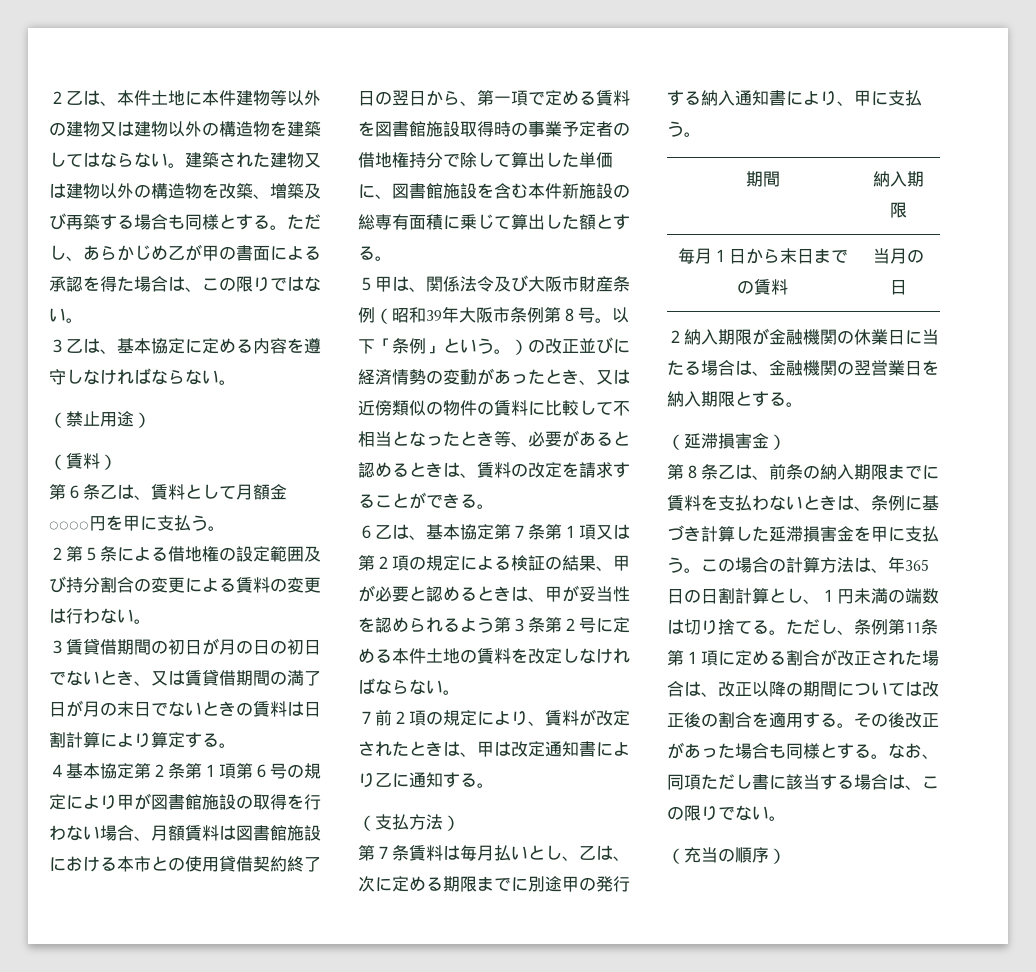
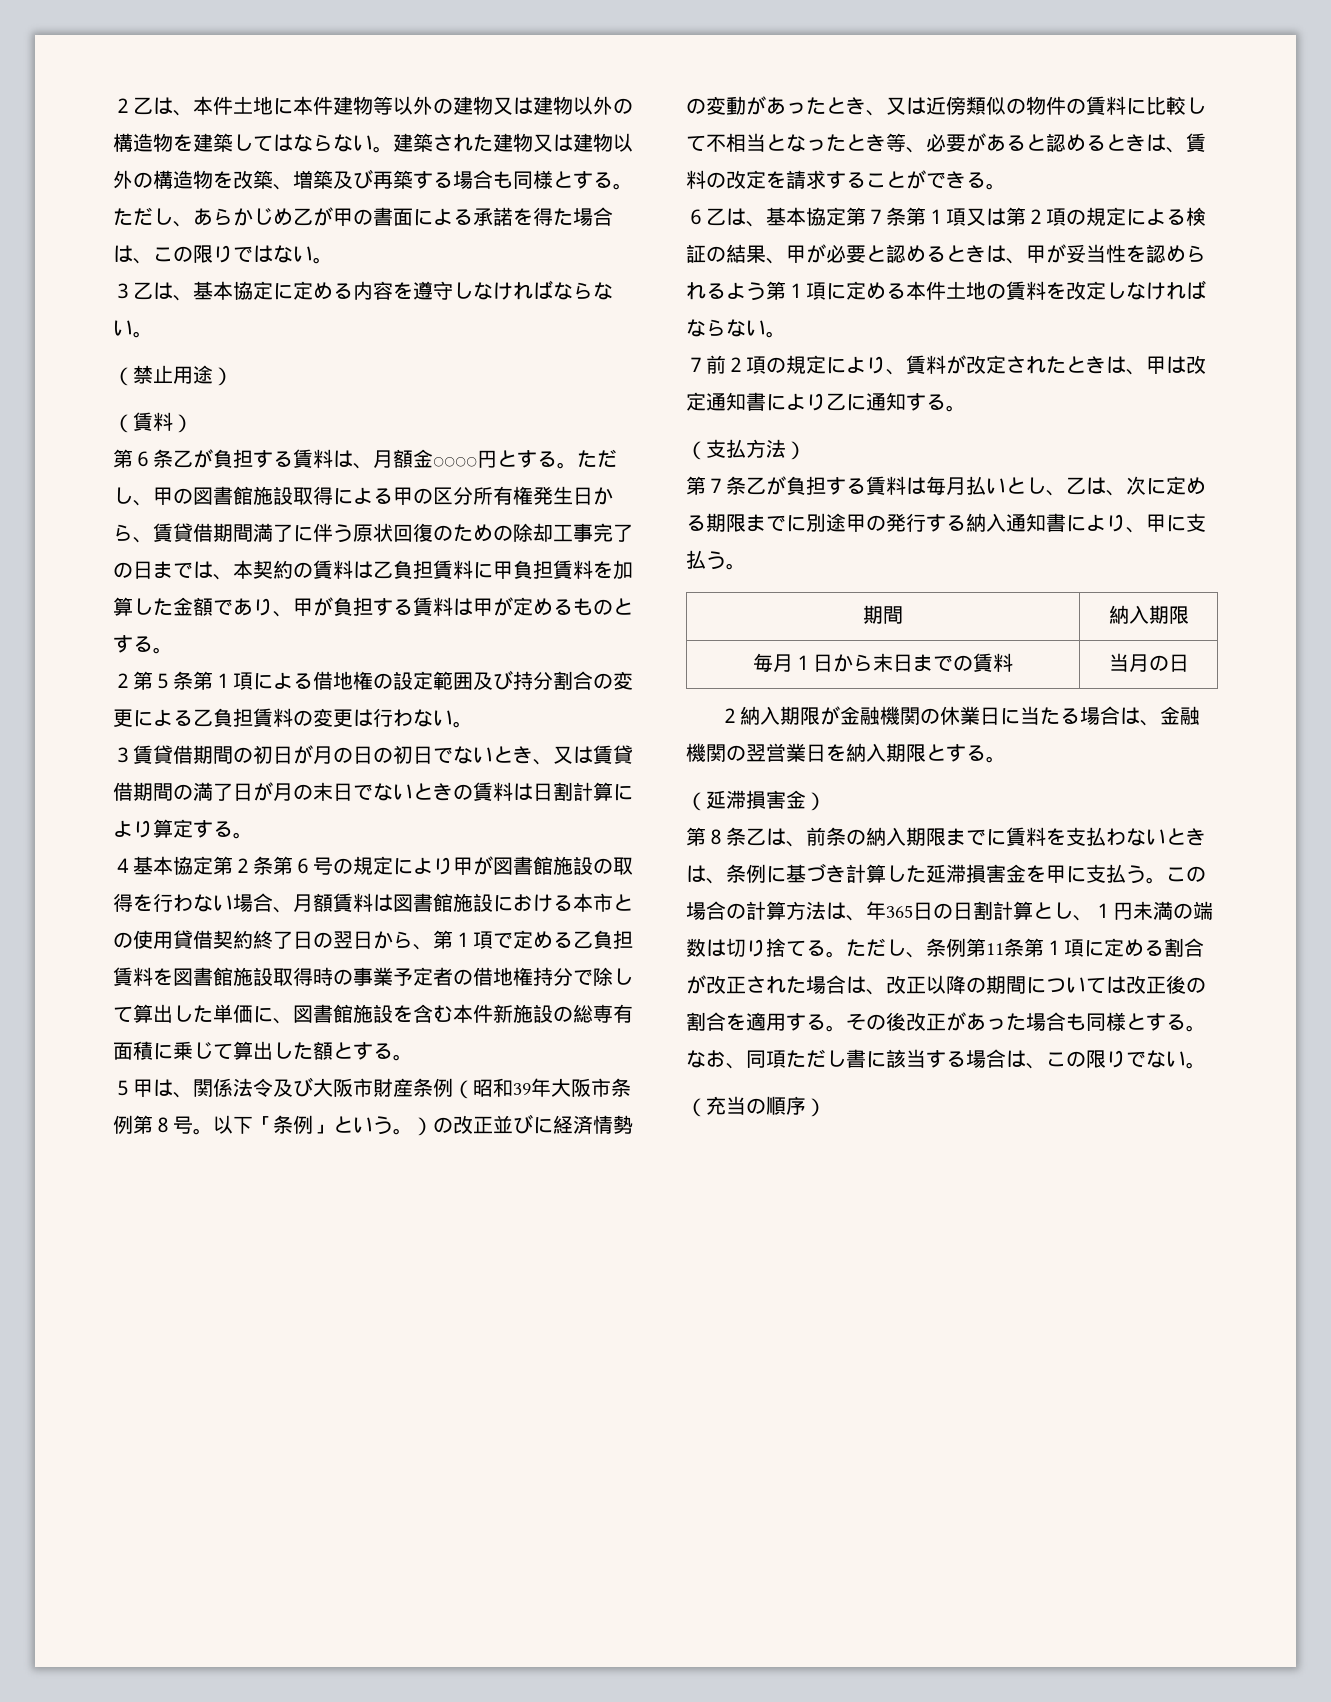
- ただし、あらかじめ乙が甲の書面による承認を得た場合は、この限りではない。
+ ただし、あらかじめ乙が甲の書面による承諾を得た場合は、この限りではない。
- 第６条乙は、賃料として月額金○○○○円を甲に支払う。
+ 第６条乙が負担する賃料は、月額金○○○○円とする。ただし、甲の図書館施設取得による甲の区分所有権発生日から、賃貸借期間満了に伴う原状回復のための除却工事完了の日までは、本契約の賃料は乙負担賃料に甲負担賃料を加算した金額であり、甲が負担する賃料は甲が定めるものとする。
- ２第５条による借地権の設定範囲及び持分割合の変更による賃料の変更は行わない。
+ ２第５条第１項による借地権の設定範囲及び持分割合の変更による乙負担賃料の変更は行わない。
- ４基本協定第２条第１項第６号の規定により甲が図書館施設の取得を行わない場合、月額賃料は図書館施設における本市との使用貸借契約終了日の翌日から、第一項で定める賃料を図書館施設取得時の事業予定者の借地権持分で除して算出した単価に、図書館施設を含む本件新施設の総専有面積に乗じて算出した額とする。
+ ４基本協定第２条第６号の規定により甲が図書館施設の取得を行わない場合、月額賃料は図書館施設における本市との使用貸借契約終了日の翌日から、第１項で定める乙負担賃料を図書館施設取得時の事業予定者の借地権持分で除して算出した単価に、図書館施設を含む本件新施設の総専有面積に乗じて算出した額とする。
- ６乙は、基本協定第７条第１項又は第２項の規定による検証の結果、甲が必要と認めるときは、甲が妥当性を認められるよう第３条第２号に定める本件土地の賃料を改定しなければならない。
+ ６乙は、基本協定第７条第１項又は第２項の規定による検証の結果、甲が必要と認めるときは、甲が妥当性を認められるよう第１項に定める本件土地の賃料を改定しなければならない。
- 第７条賃料は毎月払いとし、乙は、次に定める期限までに別途甲の発行する納入通知書により、甲に支払う。
+ 第７条乙が負担する賃料は毎月払いとし、乙は、次に定める期限までに別途甲の発行する納入通知書により、甲に支払う。

